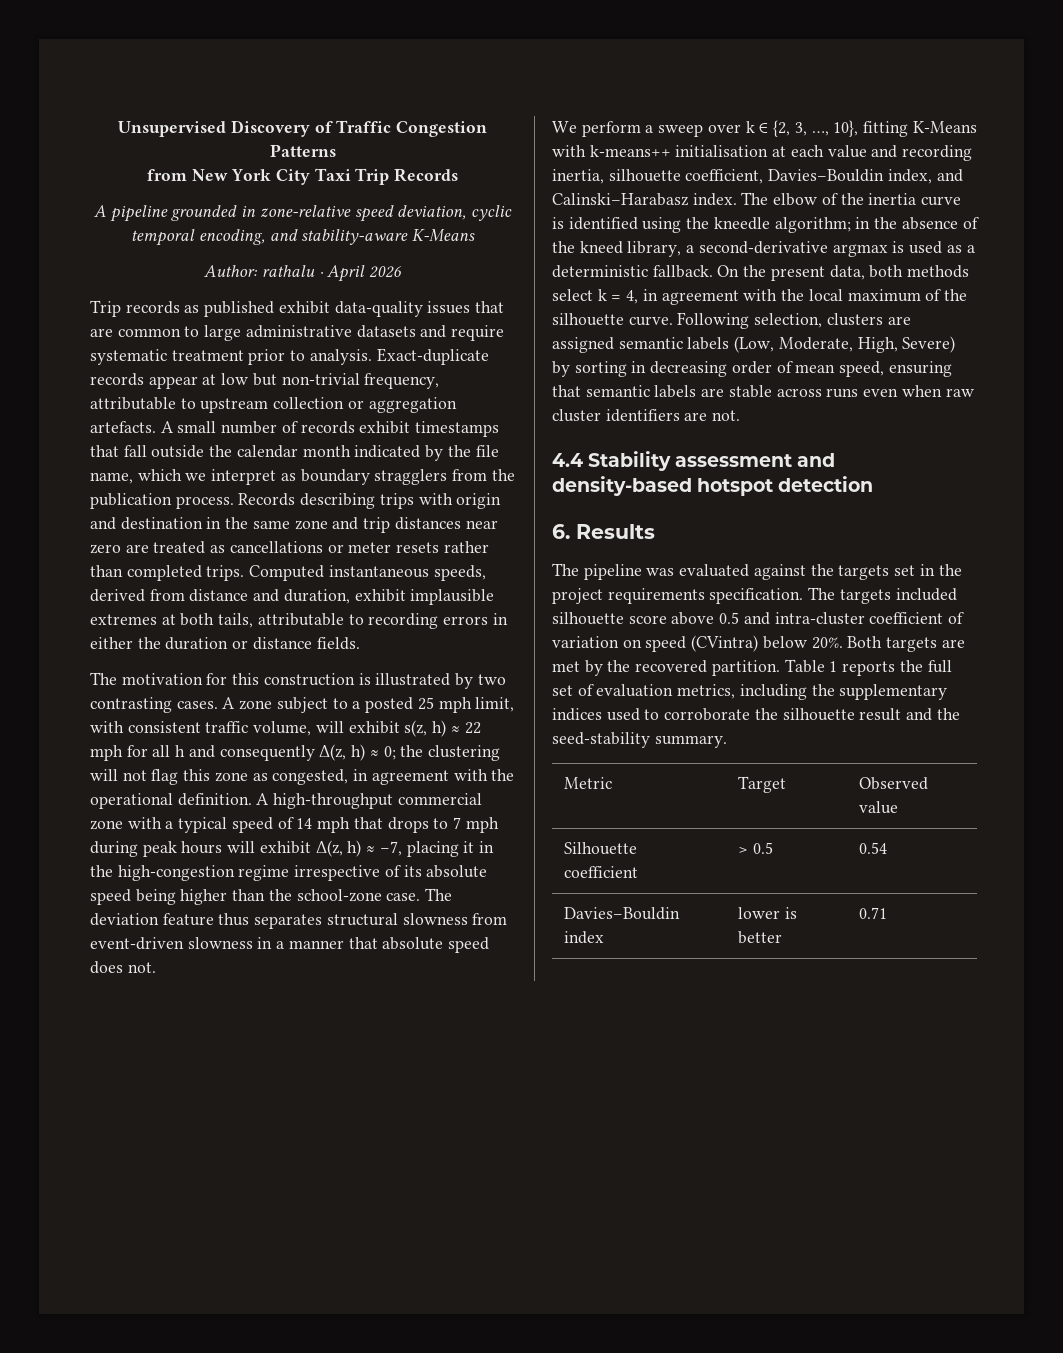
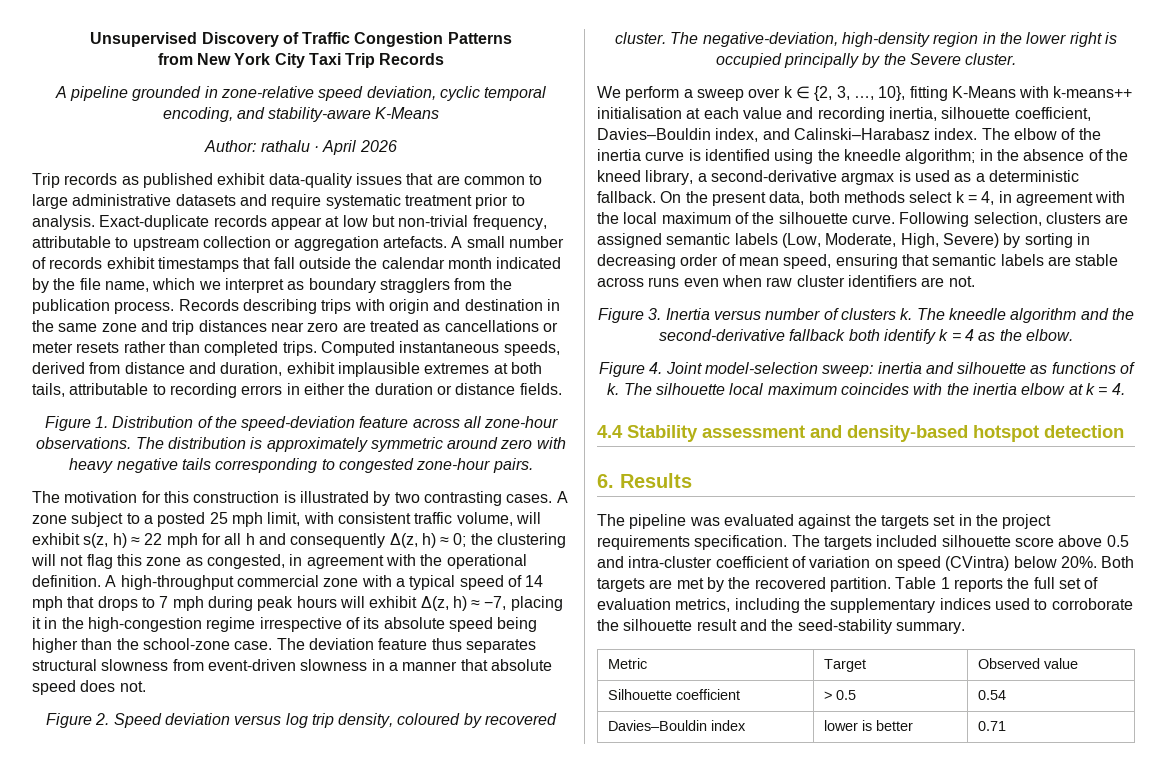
+ Figure 1. Distribution of the speed-deviation feature across all zone-hour observations. The distribution is approximately symmetric around zero with heavy negative tails corresponding to congested zone-hour pairs.
+ Figure 2. Speed deviation versus log trip density, coloured by recovered cluster. The negative-deviation, high-density region in the lower right is occupied principally by the Severe cluster.
+ Figure 3. Inertia versus number of clusters k. The kneedle algorithm and the second-derivative fallback both identify k = 4 as the elbow.
+ Figure 4. Joint model-selection sweep: inertia and silhouette as functions of k. The silhouette local maximum coincides with the inertia elbow at k = 4.

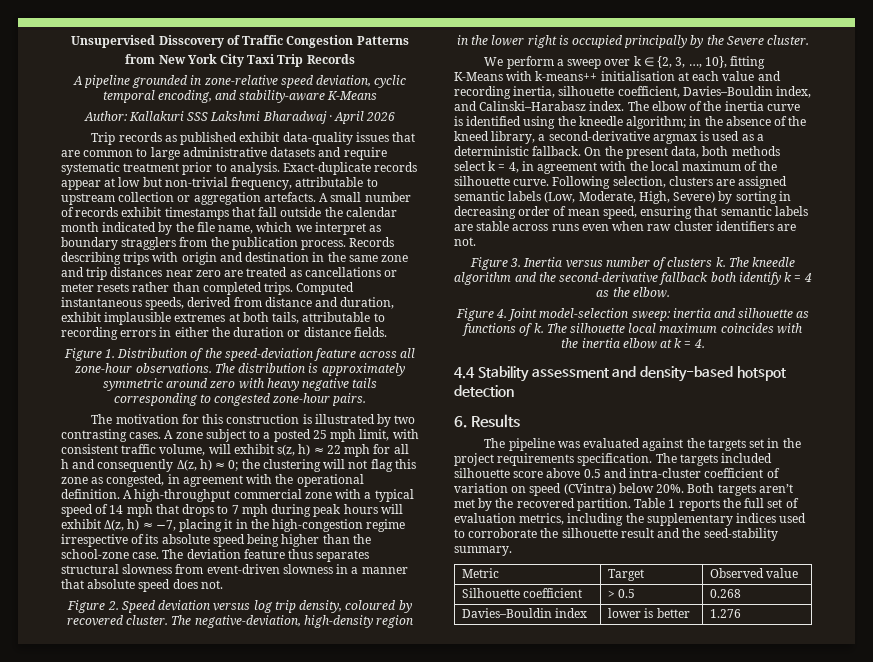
- Unsupervised Discovery of Traffic Congestion Patterns
+ Unsupervised Disscovery of Traffic Congestion Patterns
- Author: rathalu · April 2026
+ Author: Kallakuri SSS Lakshmi Bharadwaj · April 2026
- Both targets are met by the recovered partition.
+ Both targets aren’t met by the recovered partition.
- Silhouette coefficient | > 0.5 | 0.54
+ Silhouette coefficient | > 0.5 | 0.268
- Davies–Bouldin index | lower is better | 0.71
+ Davies–Bouldin index | lower is better | 1.276

